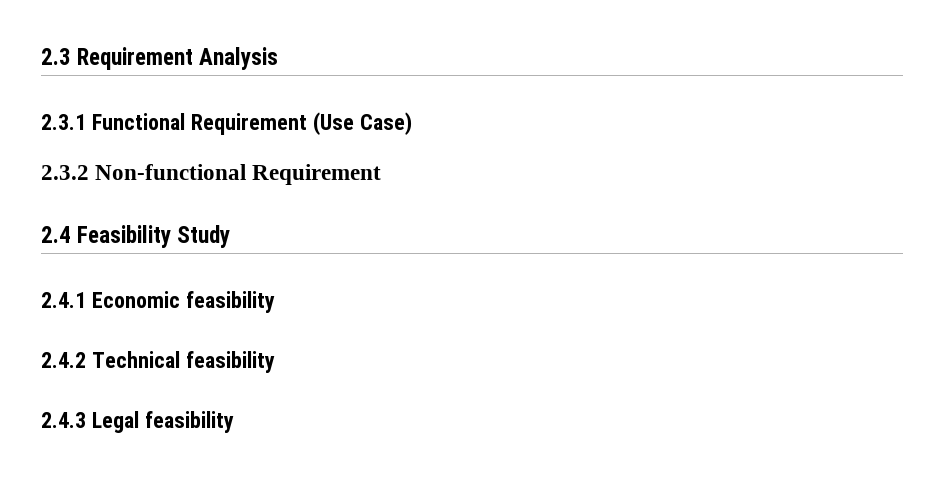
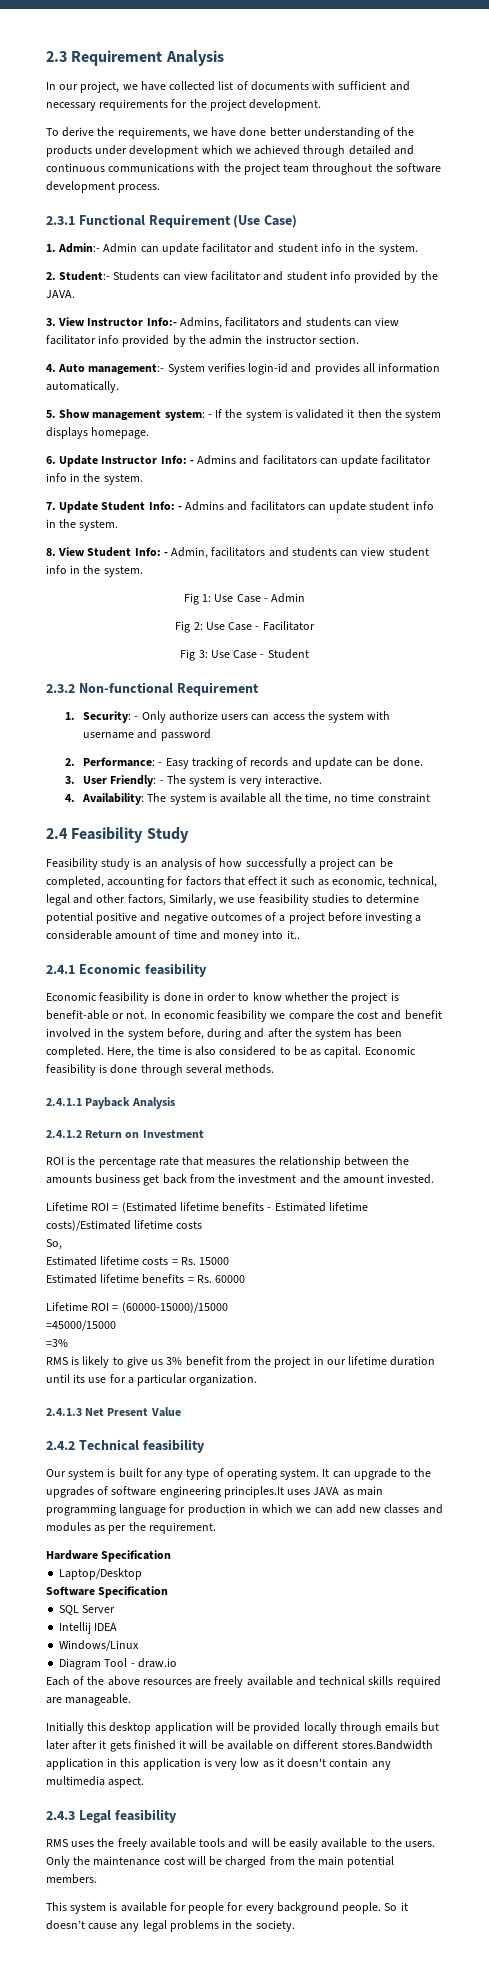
+ In our project, we have collected list of documents with sufficient and necessary requirements for the project development.
+ To derive the requirements, we have done better understanding of the products under development which we achieved through detailed and continuous communications with the project team throughout the software development process.
+ 1. Admin:- Admin can update facilitator and student info in the system.
+ 2. Student:- Students can view facilitator and student info provided by the JAVA.
+ 3. View Instructor Info:- Admins, facilitators and students can view facilitator info provided by the admin the instructor section.
+ 4. Auto management:- System verifies login-id and provides all information automatically.
+ 5. Show management system: - If the system is validated it then the system displays homepage.
+ 6. Update Instructor Info: - Admins and facilitators can update facilitator info in the system.
+ 7. Update Student Info: - Admins and facilitators can update student info in the system.
+ 8. View Student Info: - Admin, facilitators and students can view student info in the system.
+ Fig 1: Use Case - Admin
+ Fig 2: Use Case - Facilitator
+ Fig 3: Use Case - Student
  2.3.2 Non-functional Requirement
+ 1. Security: - Only authorize users can access the system with username and password
+ 2. Performance: - Easy tracking of records and update can be done.
+ 3. User Friendly: - The system is very interactive.
+ 4. Availability: The system is available all the time, no time constraint
  2.4 Feasibility Study
+ Feasibility study is an analysis of how successfully a project can be completed, accounting for factors that effect it such as economic, technical, legal and other factors, Similarly, we use feasibility studies to determine potential positive and negative outcomes of a project before investing a considerable amount of time and money into it..
  2.4.1 Economic feasibility
+ Economic feasibility is done in order to know whether the project is benefit-able or not. In economic feasibility we compare the cost and benefit involved in the system before, during and after the system has been completed. Here, the time is also considered to be as capital. Economic feasibility is done through several methods.
+ 2.4.1.1 Payback Analysis
+ 2.4.1.2 Return on Investment
+ ROI is the percentage rate that measures the relationship between the amounts business get back from the investment and the amount invested.
+ Lifetime ROI = (Estimated lifetime benefits - Estimated lifetime costs)/Estimated lifetime costs
+ So,
+ Estimated lifetime costs = Rs. 15000
+ Estimated lifetime benefits = Rs. 60000
+ Lifetime ROI = (60000-15000)/15000
+ =45000/15000
+ =3%
+ RMS is likely to give us 3% benefit from the project in our lifetime duration until its use for a particular organization.
+ 2.4.1.3 Net Present Value
  2.4.2 Technical feasibility
+ Our system is built for any type of operating system. It can upgrade to the upgrades of software engineering principles.It uses JAVA as main programming language for production in which we can add new classes and modules as per the requirement.
+ Hardware Specification
+ Laptop/Desktop
+ Software Specification
+ SQL Server
+ Intellij IDEA
+ Windows/Linux
+ Diagram Tool - draw.io
+ Each of the above resources are freely available and technical skills required are manageable.
+ Initially this desktop application will be provided locally through emails but later after it gets finished it will be available on different stores.Bandwidth application in this application is very low as it doesn't contain any multimedia aspect.
  2.4.3 Legal feasibility
+ RMS uses the freely available tools and will be easily available to the users. Only the maintenance cost will be charged from the main potential members.
+ This system is available for people for every background people. So it doesn’t cause any legal problems in the society.

